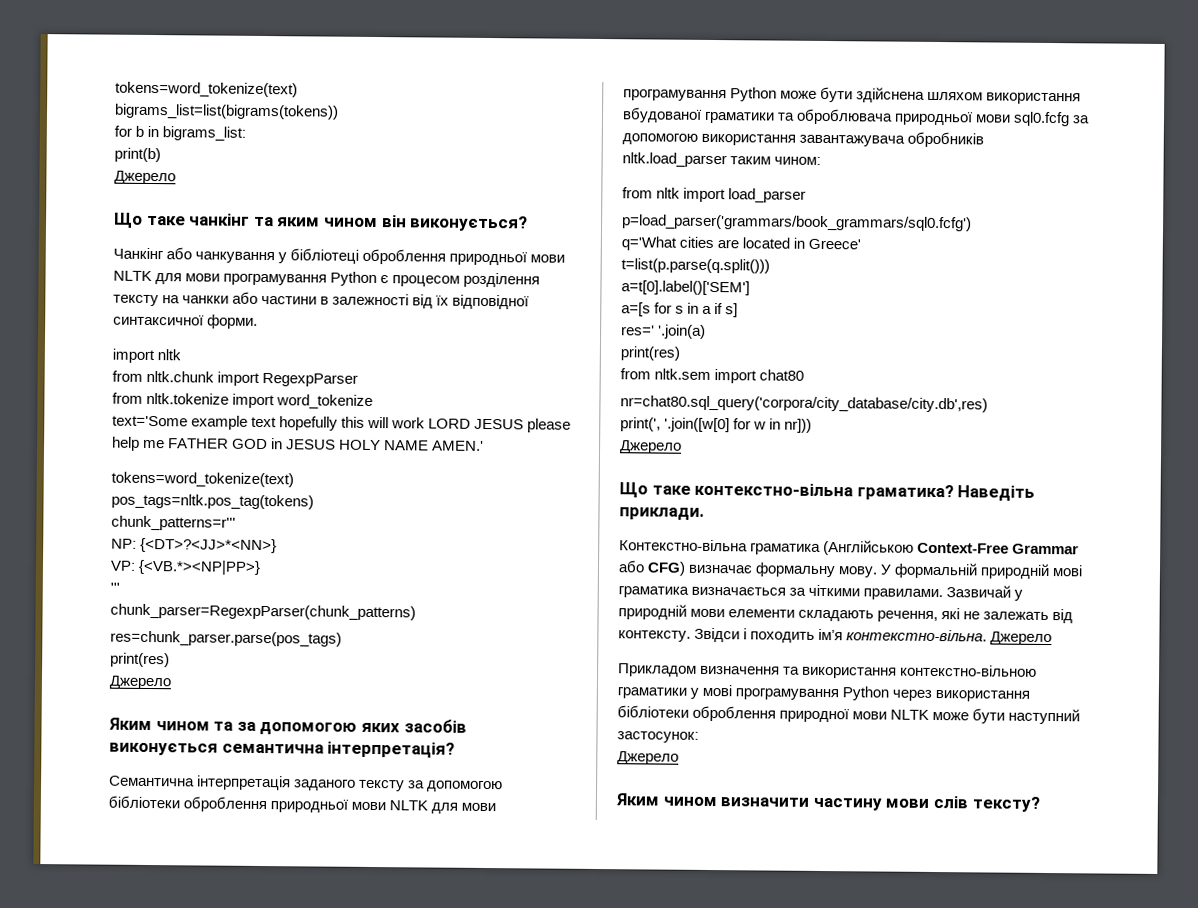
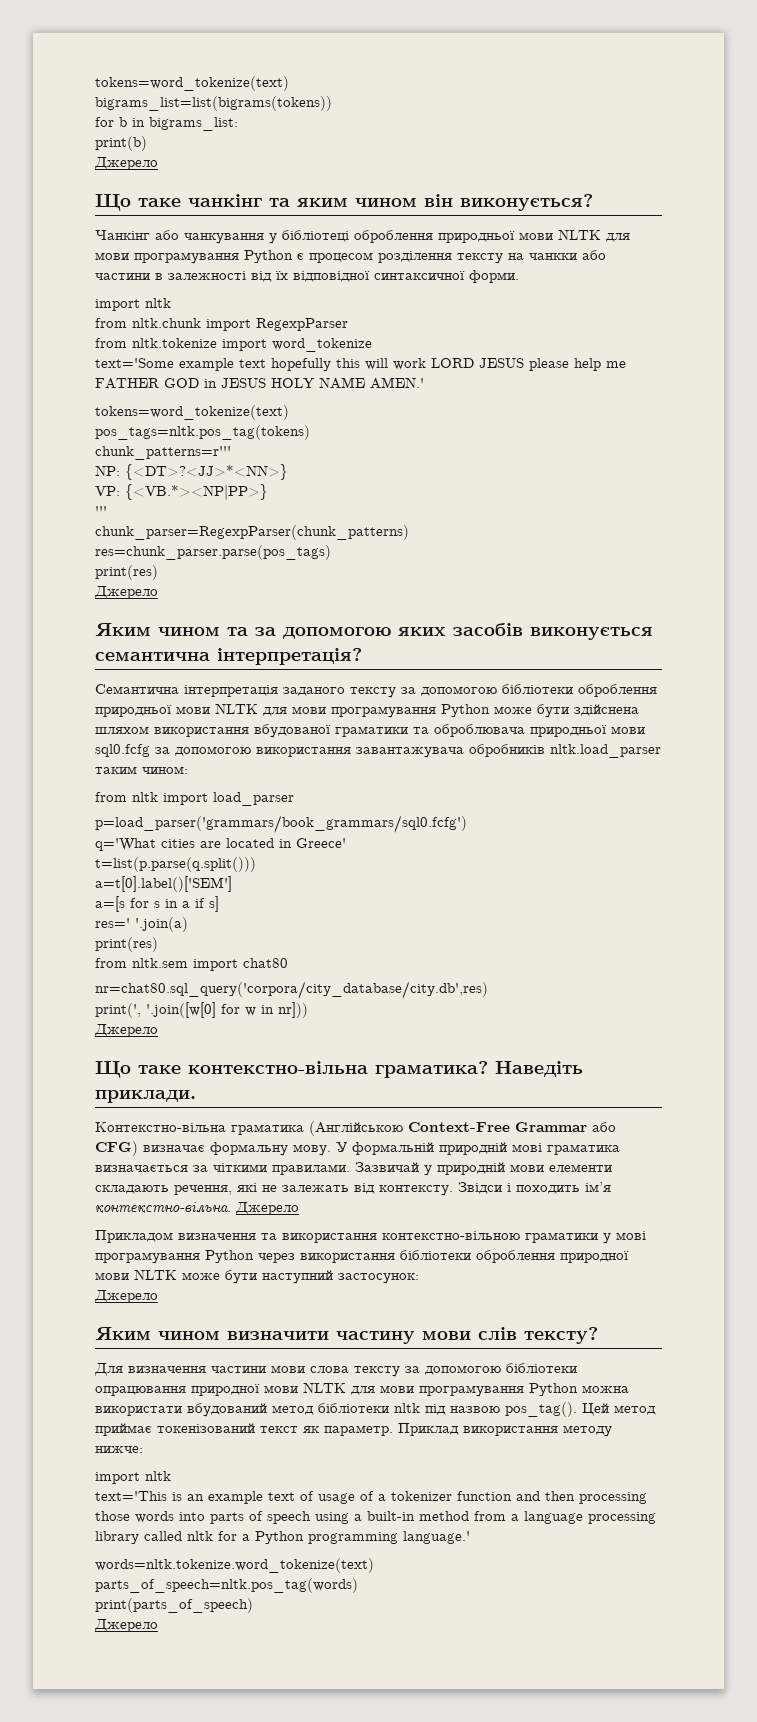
+ Для визначення частини мови слова тексту за допомогою бібліотеки опрацювання природної мови NLTK для мови програмування Python можна використати вбудований метод бібліотеки nltk під назвою pos_tag(). Цей метод приймає токенізований текст як параметр. Приклад використання методу нижче:
+ import nltk
+ text='This is an example text of usage of a tokenizer function and then processing those words into parts of speech using a built-in method from a language processing library called nltk for a Python programming language.'
+ words=nltk.tokenize.word_tokenize(text)
+ parts_of_speech=nltk.pos_tag(words)
+ print(parts_of_speech)
+ Джерело

